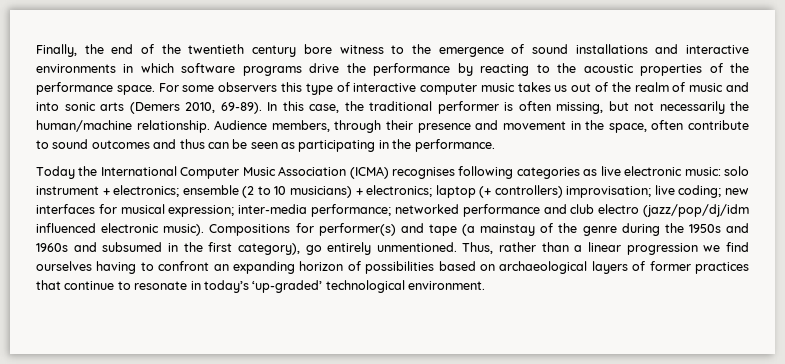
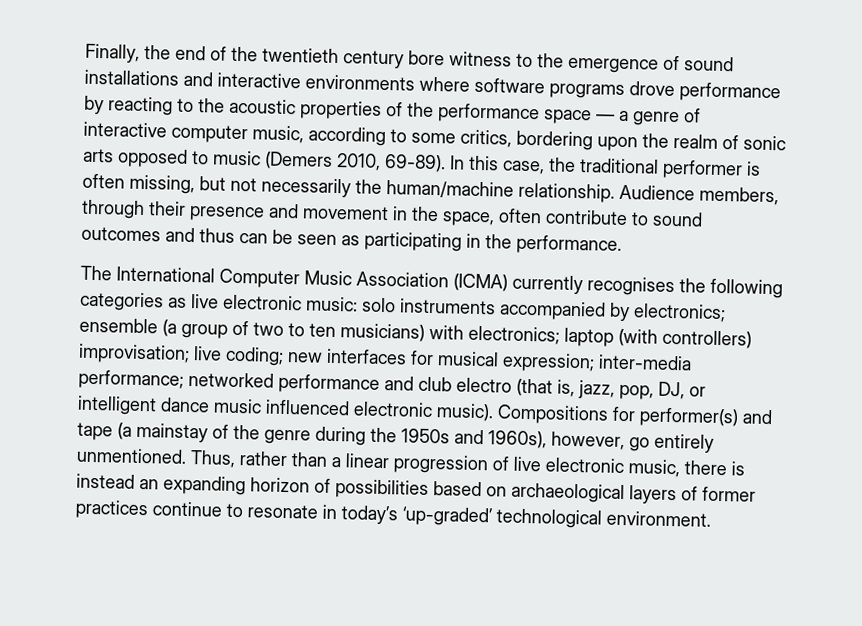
- Finally, the end of the twentieth century bore witness to the emergence of sound installations and interactive environments in which software programs drive the performance by reacting to the acoustic properties of the performance space. For some observers this type of interactive computer music takes us out of the realm of music and into sonic arts (Demers 2010, 69-89).
+ Finally, the end of the twentieth century bore witness to the emergence of sound installations and interactive environments where software programs drove performance by reacting to the acoustic properties of the performance space — a genre of interactive computer music, according to some critics, bordering upon the realm of sonic arts opposed to music (Demers 2010, 69-89).
- Today the International Computer Music Association (ICMA) recognises following categories as live electronic music: solo instrument + electronics; ensemble (2 to 10 musicians) + electronics; laptop (+ controllers) improvisation; live coding; new interfaces for musical expression; inter-media performance; networked performance and club electro (jazz/pop/dj/idm influenced electronic music).
+ The International Computer Music Association (ICMA) currently recognises the following categories as live electronic music: solo instruments accompanied by electronics; ensemble (a group of two to ten musicians) with electronics; laptop (with controllers) improvisation; live coding; new interfaces for musical expression; inter-media performance; networked performance and club electro (that is, jazz, pop, DJ, or intelligent dance music influenced electronic music).
- Compositions for performer(s) and tape (a mainstay of the genre during the 1950s and 1960s and subsumed in the first category), go entirely unmentioned.
+ Compositions for performer(s) and tape (a mainstay of the genre during the 1950s and 1960s), however, go entirely unmentioned.
- Thus, rather than a linear progression we find ourselves having to confront an expanding horizon of possibilities based on archaeological layers of former practices that continue to resonate in today’s ‘up-graded’ technological environment.
+ Thus, rather than a linear progression of live electronic music, there is instead an expanding horizon of possibilities based on archaeological layers of former practices continue to resonate in today’s ‘up-graded’ technological environment.

